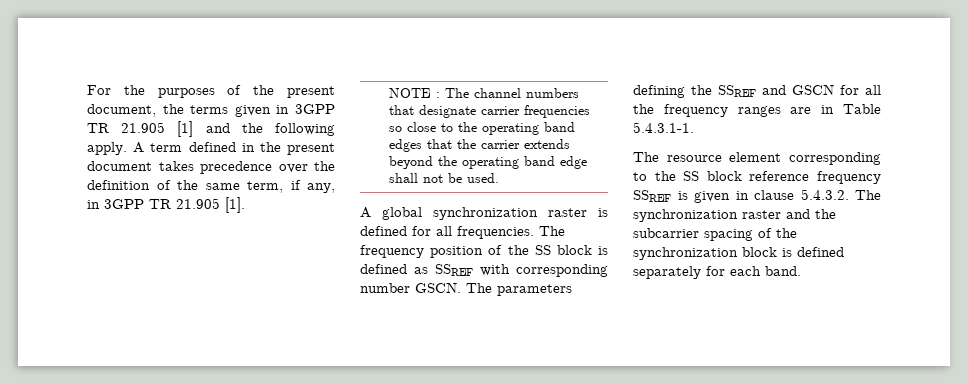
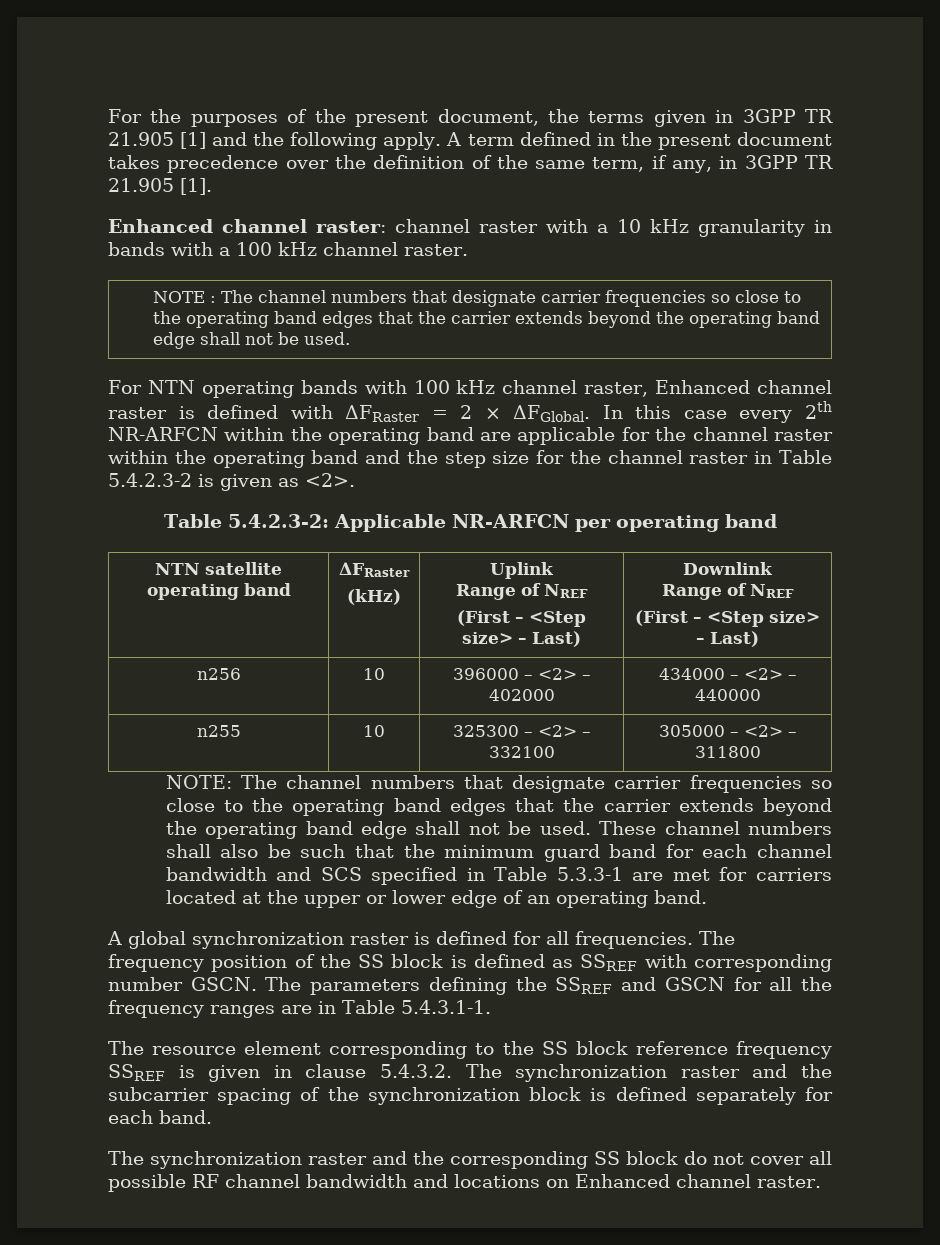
+ Enhanced channel raster: channel raster with a 10 kHz granularity in bands with a 100 kHz channel raster.
+ For NTN operating bands with 100 kHz channel raster, Enhanced channel raster is defined with ΔFRaster = 2 × ΔFGlobal. In this case every 2th NR-ARFCN within the operating band are applicable for the channel raster within the operating band and the step size for the channel raster in Table 5.4.2.3-2 is given as <2>.
+ Table 5.4.2.3-2: Applicable NR-ARFCN per operating band
+ NTN satellite operating band | ΔFRaster
+ (kHz) | Uplink
+ Range of NREF
+ (First – <Step size> – Last) | Downlink
+ Range of NREF
+ (First – <Step size> – Last)
+ n256 | 10 | 396000 – <2> – 402000 | 434000 – <2> – 440000
+ n255 | 10 | 325300 – <2> – 332100 | 305000 – <2> – 311800
+ NOTE: The channel numbers that designate carrier frequencies so close to the operating band edges that the carrier extends beyond the operating band edge shall not be used. These channel numbers shall also be such that the minimum guard band for each channel bandwidth and SCS specified in Table 5.3.3-1 are met for carriers located at the upper or lower edge of an operating band.
+ The synchronization raster and the corresponding SS block do not cover all possible RF channel bandwidth and locations on Enhanced channel raster.

